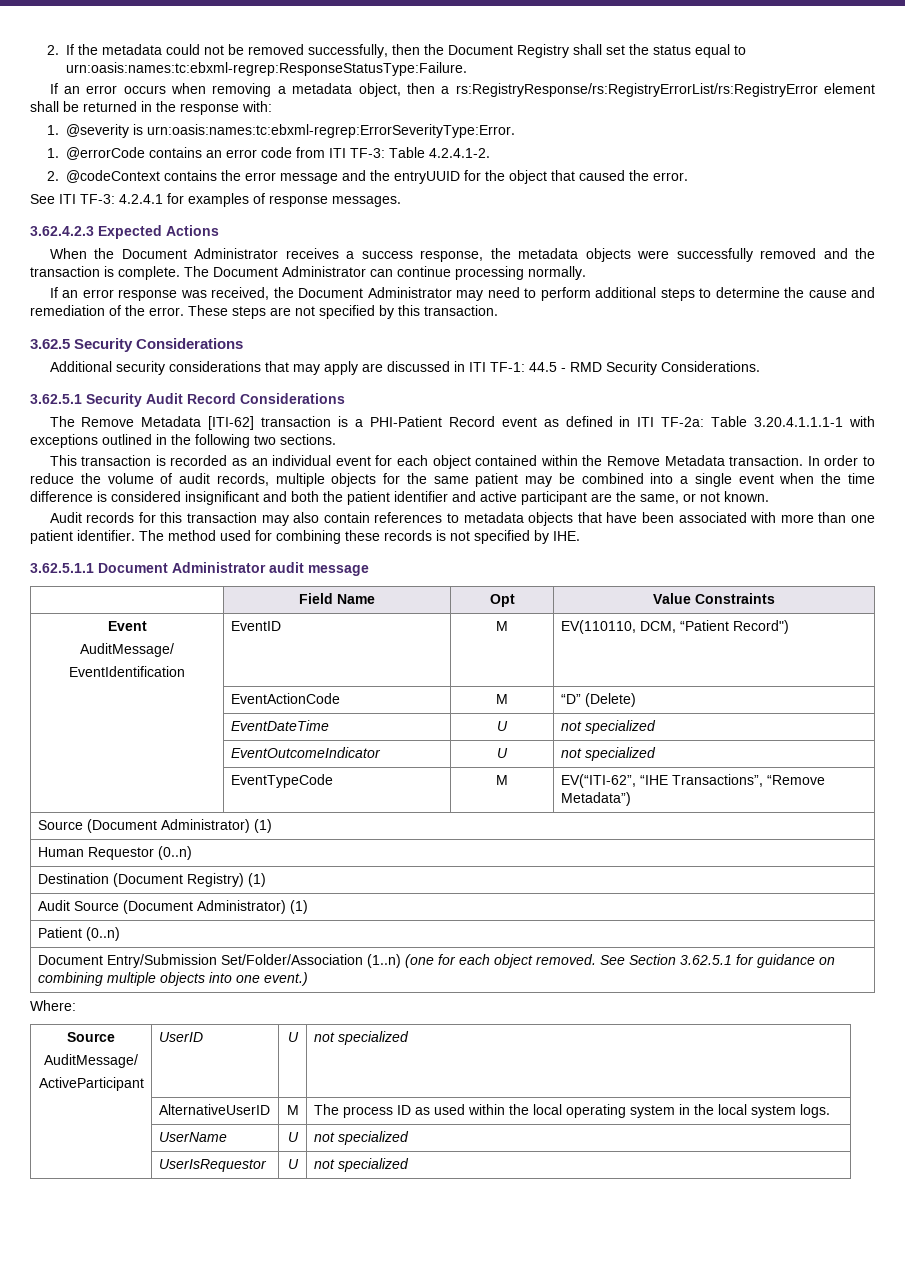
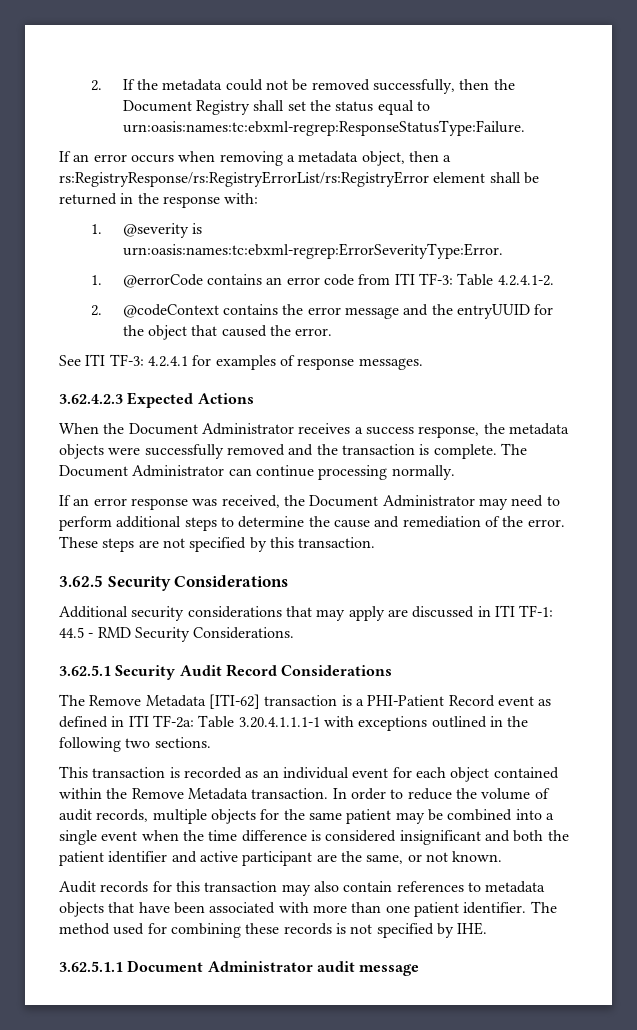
- | Field Name | Opt | Value Constraints
- Event
- AuditMessage/
- EventIdentification | EventID | M | EV(110110, DCM, “Patient Record")
- | EventActionCode | M | “D” (Delete)
- | EventDateTime | U | not specialized
- | EventOutcomeIndicator | U | not specialized
- | EventTypeCode | M | EV(“ITI-62”, “IHE Transactions”, “Remove Metadata”)
- Source (Document Administrator) (1)
- Human Requestor (0..n)
- Destination (Document Registry) (1)
- Audit Source (Document Administrator) (1)
- Patient (0..n)
- Document Entry/Submission Set/Folder/Association (1..n) (one for each object removed. See Section 3.62.5.1 for guidance on combining multiple objects into one event.)
- Where:
- Source
- AuditMessage/
- ActiveParticipant | UserID | U | not specialized
- | AlternativeUserID | M | The process ID as used within the local operating system in the local system logs.
- | UserName | U | not specialized
- | UserIsRequestor | U | not specialized

